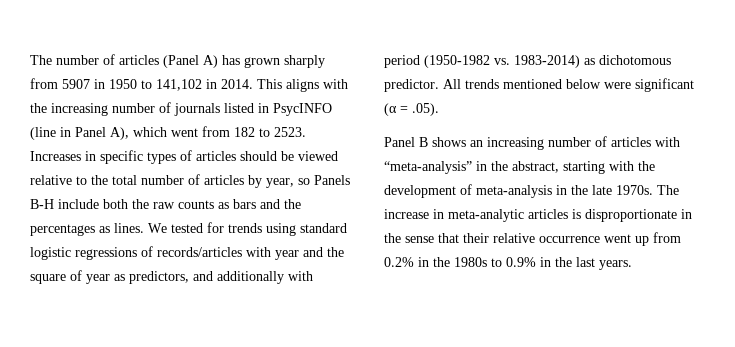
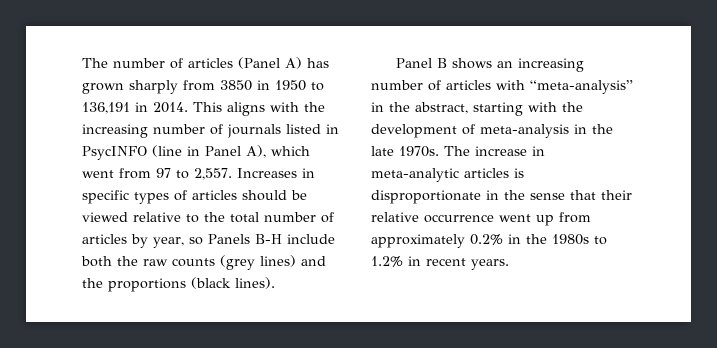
- The number of articles (Panel A) has grown sharply from 5907 in 1950 to 141,102 in 2014.
+ The number of articles (Panel A) has grown sharply from 3850 in 1950 to 136,191 in 2014.
- This aligns with the increasing number of journals listed in PsycINFO (line in Panel A), which went from 182 to 2523.
+ This aligns with the increasing number of journals listed in PsycINFO (line in Panel A), which went from 97 to 2,557.
- Increases in specific types of articles should be viewed relative to the total number of articles by year, so Panels B-H include both the raw counts as bars and the percentages as lines. We tested for trends using standard logistic regressions of records/articles with year and the square of year as predictors, and additionally with period (1950-1982 vs. 1983-2014) as dichotomous predictor. All trends mentioned below were significant (α = .05).
+ Increases in specific types of articles should be viewed relative to the total number of articles by year, so Panels B-H include both the raw counts (grey lines) and the proportions (black lines).
- The increase in meta-analytic articles is disproportionate in the sense that their relative occurrence went up from 0.2% in the 1980s to 0.9% in the last years.
+ The increase in meta-analytic articles is disproportionate in the sense that their relative occurrence went up from approximately 0.2% in the 1980s to 1.2% in recent years.

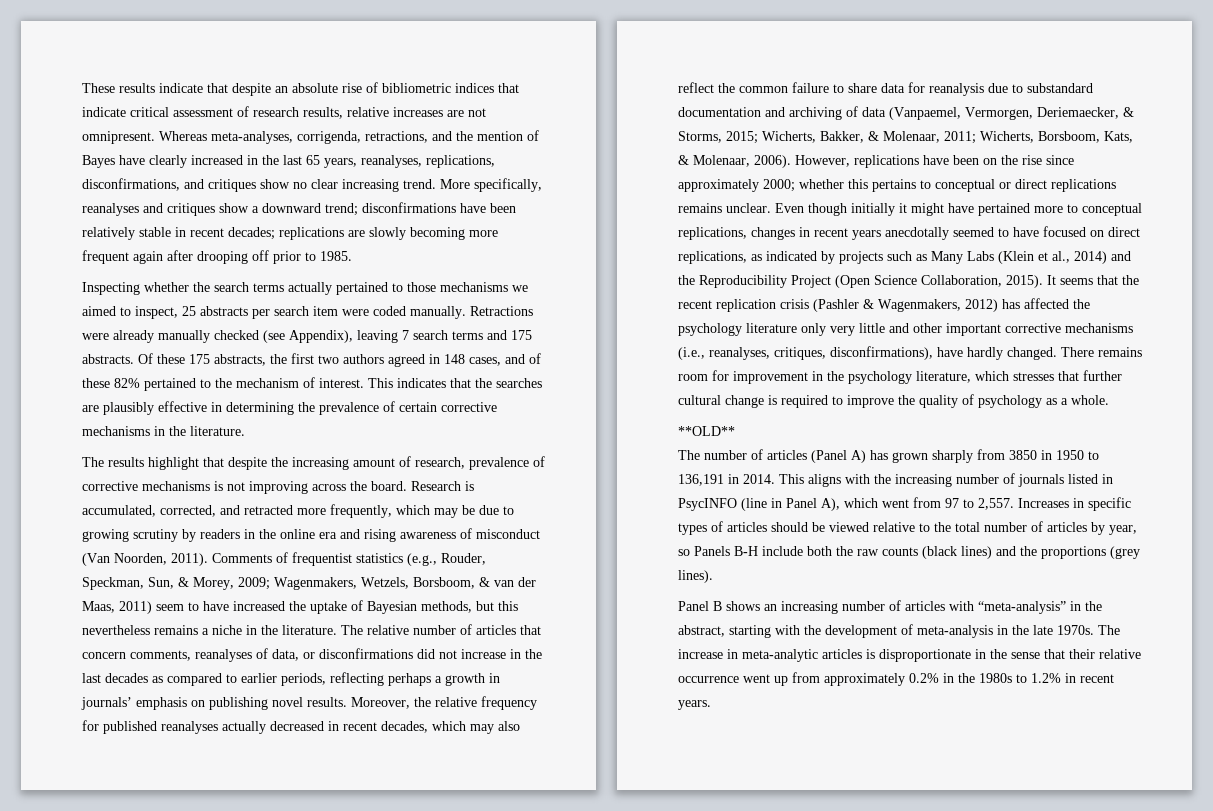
+ These results indicate that despite an absolute rise of bibliometric indices that indicate critical assessment of research results, relative increases are not omnipresent. Whereas meta-analyses, corrigenda, retractions, and the mention of Bayes have clearly increased in the last 65 years, reanalyses, replications, disconfirmations, and critiques show no clear increasing trend. More specifically, reanalyses and critiques show a downward trend; disconfirmations have been relatively stable in recent decades; replications are slowly becoming more frequent again after drooping off prior to 1985.
+ Inspecting whether the search terms actually pertained to those mechanisms we aimed to inspect, 25 abstracts per search item were coded manually. Retractions were already manually checked (see Appendix), leaving 7 search terms and 175 abstracts. Of these 175 abstracts, the first two authors agreed in 148 cases, and of these 82% pertained to the mechanism of interest. This indicates that the searches are plausibly effective in determining the prevalence of certain corrective mechanisms in the literature.
+ The results highlight that despite the increasing amount of research, prevalence of corrective mechanisms is not improving across the board. Research is accumulated, corrected, and retracted more frequently, which may be due to growing scrutiny by readers in the online era and rising awareness of misconduct (Van Noorden, 2011). Comments of frequentist statistics (e.g., Rouder, Speckman, Sun, & Morey, 2009; Wagenmakers, Wetzels, Borsboom, & van der Maas, 2011) seem to have increased the uptake of Bayesian methods, but this nevertheless remains a niche in the literature. The relative number of articles that concern comments, reanalyses of data, or disconfirmations did not increase in the last decades as compared to earlier periods, reflecting perhaps a growth in journals’ emphasis on publishing novel results. Moreover, the relative frequency for published reanalyses actually decreased in recent decades, which may also reflect the common failure to share data for reanalysis due to substandard documentation and archiving of data (Vanpaemel, Vermorgen, Deriemaecker, & Storms, 2015; Wicherts, Bakker, & Molenaar, 2011; Wicherts, Borsboom, Kats, & Molenaar, 2006). However, replications have been on the rise since approximately 2000; whether this pertains to conceptual or direct replications remains unclear. Even though initially it might have pertained more to conceptual replications, changes in recent years anecdotally seemed to have focused on direct replications, as indicated by projects such as Many Labs (Klein et al., 2014) and the Reproducibility Project (Open Science Collaboration, 2015). It seems that the recent replication crisis (Pashler & Wagenmakers, 2012) has affected the psychology literature only very little and other important corrective mechanisms (i.e., reanalyses, critiques, disconfirmations), have hardly changed. There remains room for improvement in the psychology literature, which stresses that further cultural change is required to improve the quality of psychology as a whole.
+ **OLD**
- Increases in specific types of articles should be viewed relative to the total number of articles by year, so Panels B-H include both the raw counts (grey lines) and the proportions (black lines).
+ Increases in specific types of articles should be viewed relative to the total number of articles by year, so Panels B-H include both the raw counts (black lines) and the proportions (grey lines).

